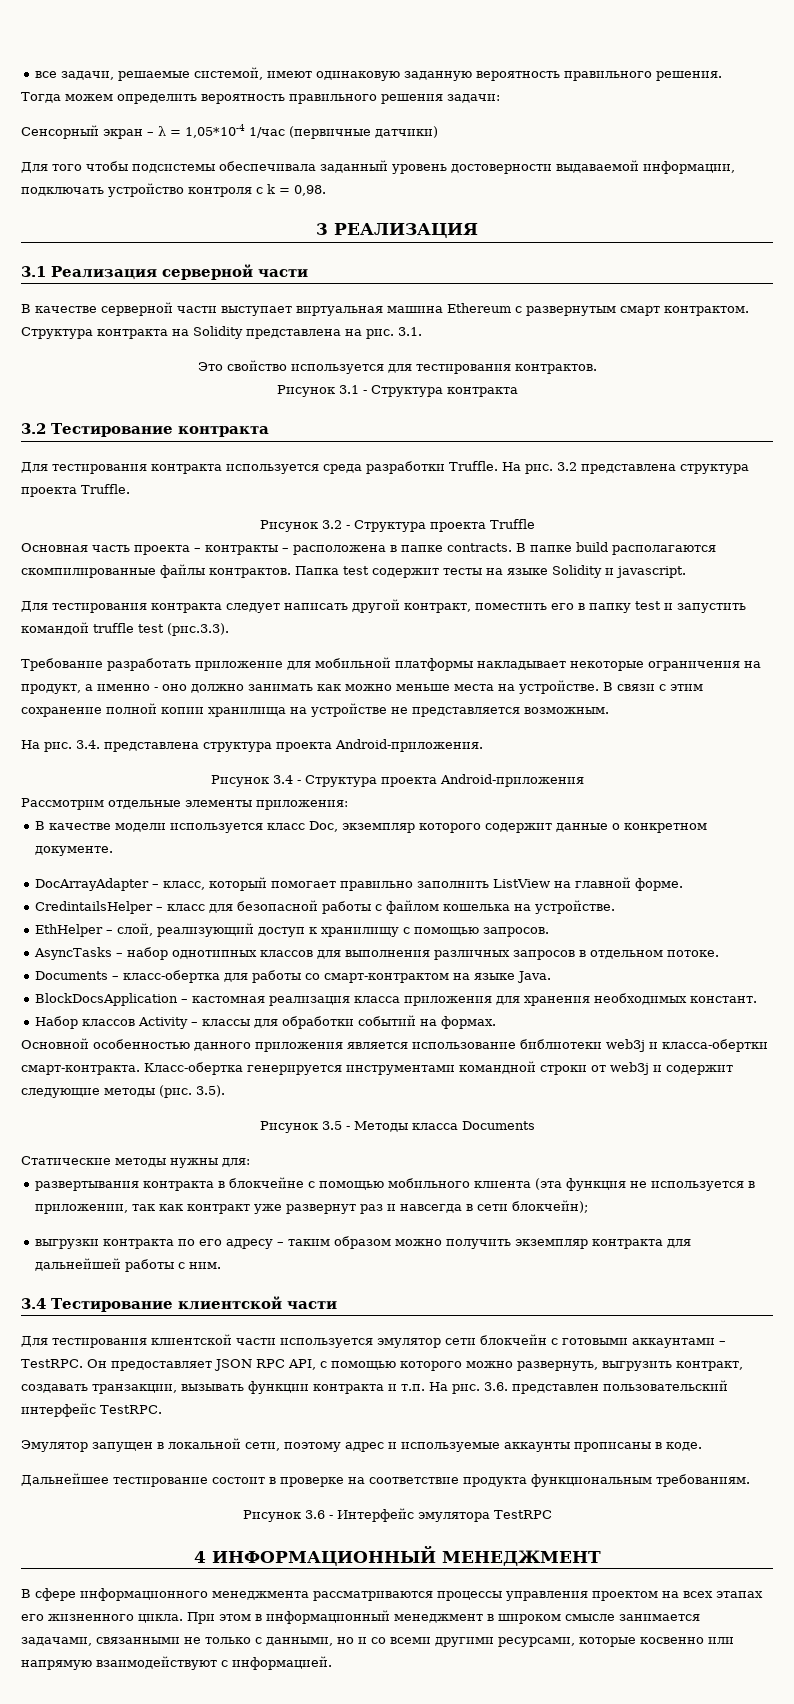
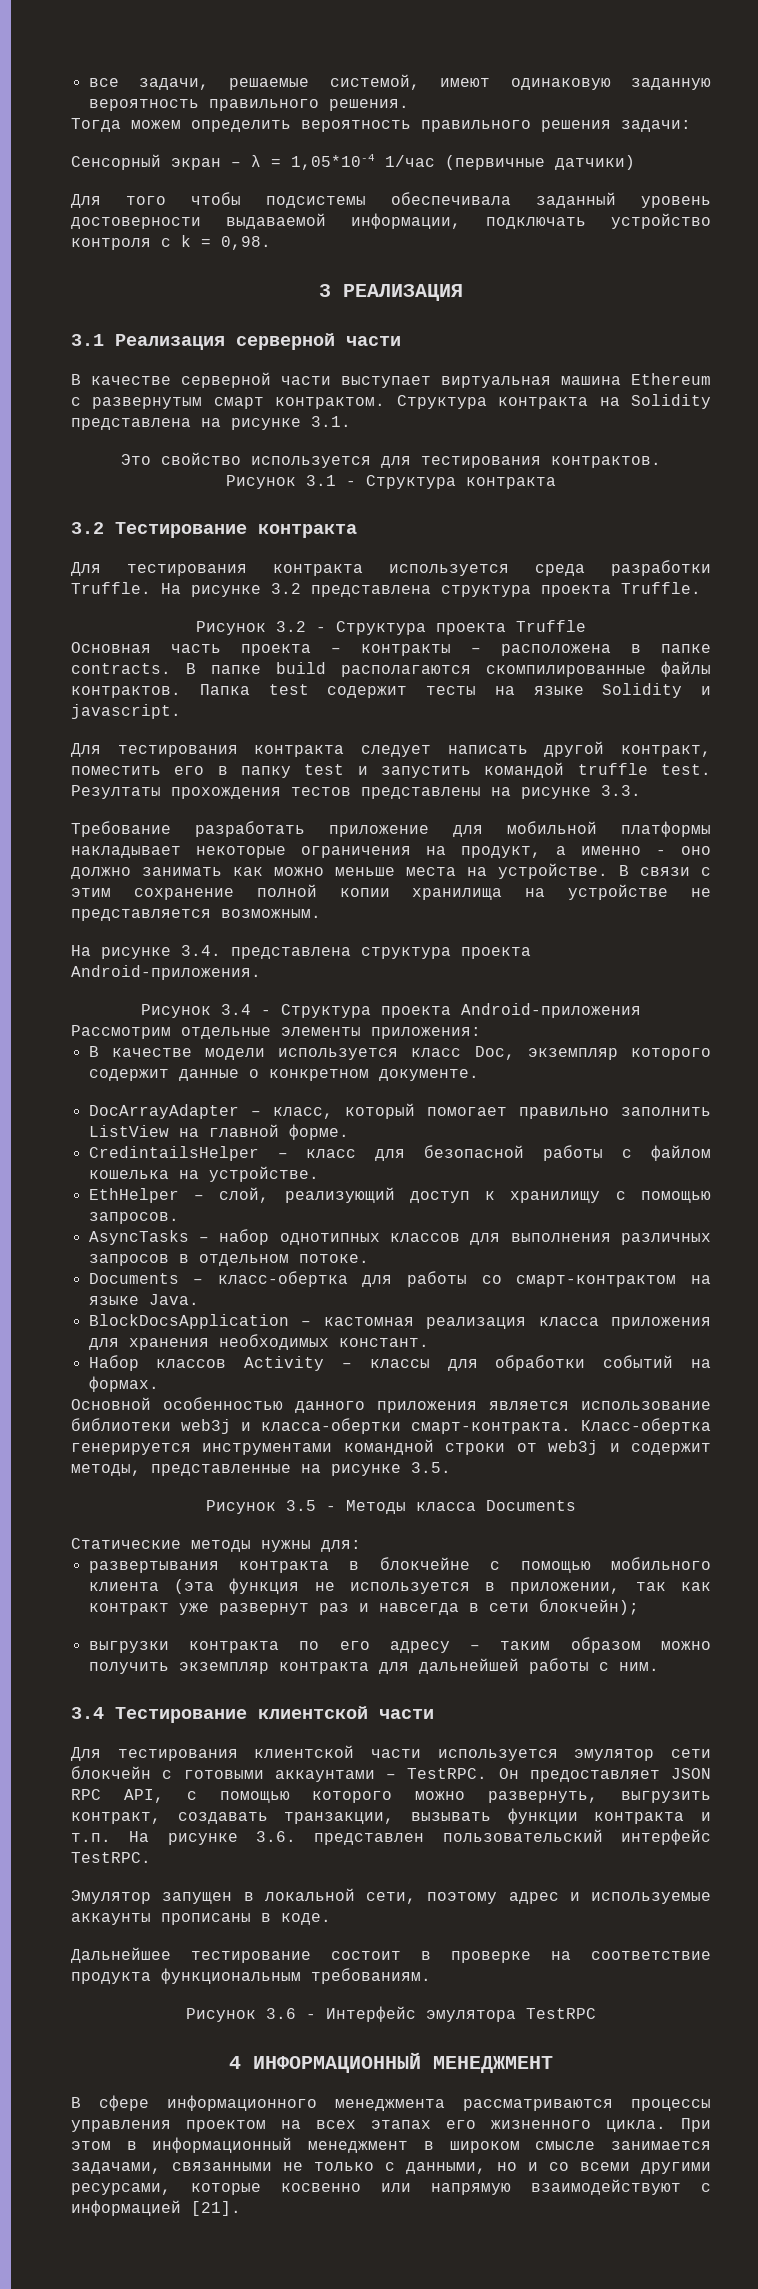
- Структура контракта на Solidity представлена на рис. 3.1.
+ Структура контракта на Solidity представлена на рисунке 3.1.
- На рис. 3.2 представлена структура проекта Truffle.
+ На рисунке 3.2 представлена структура проекта Truffle.
- Для тестирования контракта следует написать другой контракт, поместить его в папку test и запустить командой truffle test (рис.3.3).
+ Для тестирования контракта следует написать другой контракт, поместить его в папку test и запустить командой truffle test. Резултаты прохождения тестов представлены на рисунке 3.3.
- На рис. 3.4. представлена структура проекта Android-приложения.
+ На рисунке 3.4. представлена структура проекта Android-приложения.
- Класс-обертка генерируется инструментами командной строки от web3j и содержит следующие методы (рис. 3.5).
+ Класс-обертка генерируется инструментами командной строки от web3j и содержит методы, представленные на рисунке 3.5.
- Он предоставляет JSON RPC API, с помощью которого можно развернуть, выгрузить контракт, создавать транзакции, вызывать функции контракта и т.п. На рис. 3.6. представлен пользовательский интерфейс TestRPC.
+ Он предоставляет JSON RPC API, с помощью которого можно развернуть, выгрузить контракт, создавать транзакции, вызывать функции контракта и т.п. На рисунке 3.6. представлен пользовательский интерфейс TestRPC.
- При этом в информационный менеджмент в широком смысле занимается задачами, связанными не только с данными, но и со всеми другими ресурсами, которые косвенно или напрямую взаимодействуют с информацией.
+ При этом в информационный менеджмент в широком смысле занимается задачами, связанными не только с данными, но и со всеми другими ресурсами, которые косвенно или напрямую взаимодействуют с информацией [21].

